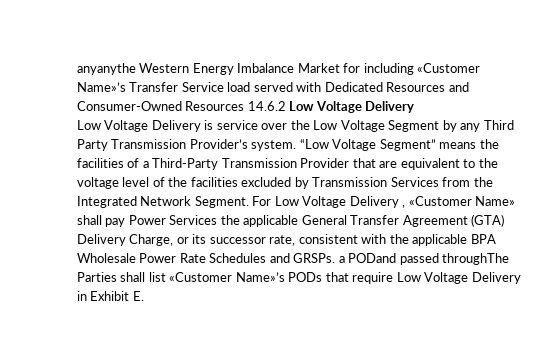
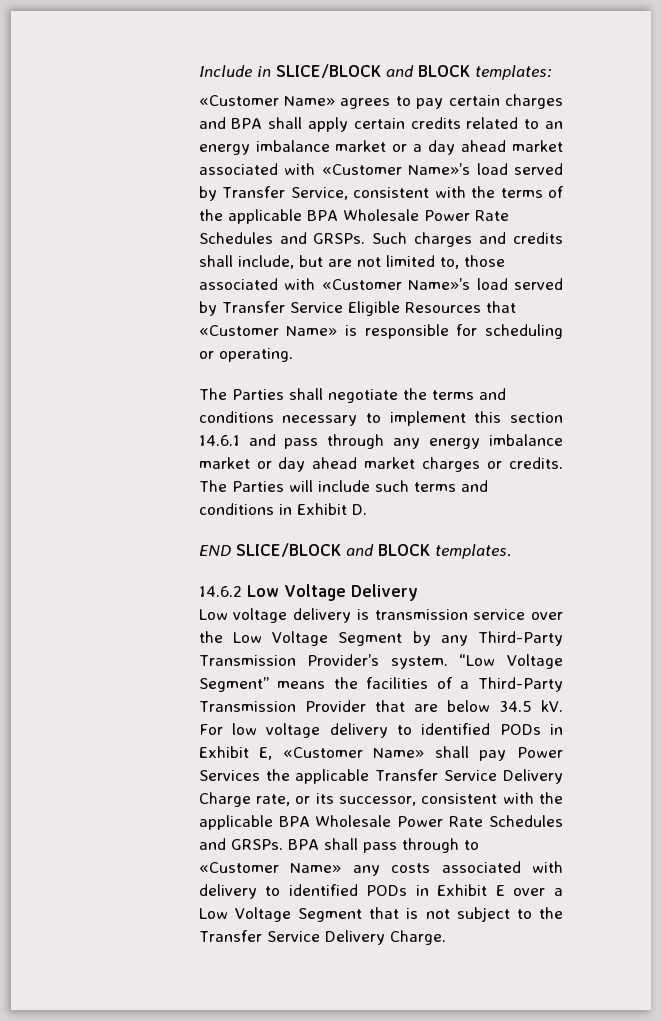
- anyanythe Western Energy Imbalance Market for including «Customer Name»’s Transfer Service load served with Dedicated Resources and Consumer-Owned Resources 14.6.2 Low Voltage Delivery
+ Include in SLICE/BLOCK and BLOCK templates:
+ «Customer Name» agrees to pay certain charges and BPA shall apply certain credits related to an energy imbalance market or a day ahead market associated with «Customer Name»’s load served by Transfer Service, consistent with the terms of the applicable BPA Wholesale Power Rate Schedules and GRSPs. Such charges and credits shall include, but are not limited to, those associated with «Customer Name»’s load served by Transfer Service Eligible Resources that «Customer Name» is responsible for scheduling or operating.
+ The Parties shall negotiate the terms and conditions necessary to implement this section 14.6.1 and pass through any energy imbalance market or day ahead market charges or credits. The Parties will include such terms and conditions in Exhibit D.
+ END SLICE/BLOCK and BLOCK templates.
+ 14.6.2 Low Voltage Delivery
- Low Voltage Delivery is service over the Low Voltage Segment by any Third Party Transmission Provider’s system.
+ Low voltage delivery is transmission service over the Low Voltage Segment by any Third-Party Transmission Provider’s system.
- “Low Voltage Segment” means the facilities of a Third-Party Transmission Provider that are equivalent to the voltage level of the facilities excluded by Transmission Services from the Integrated Network Segment. For Low Voltage Delivery , «Customer Name» shall pay Power Services the applicable General Transfer Agreement (GTA) Delivery Charge, or its successor rate, consistent with the applicable BPA Wholesale Power Rate Schedules and GRSPs. a PODand passed throughThe Parties shall list «Customer Name»’s PODs that require Low Voltage Delivery in Exhibit E.
+ “Low Voltage Segment” means the facilities of a Third-Party Transmission Provider that are below 34.5 kV. For low voltage delivery to identified PODs in Exhibit E, «Customer Name» shall pay Power Services the applicable Transfer Service Delivery Charge rate, or its successor, consistent with the applicable BPA Wholesale Power Rate Schedules and GRSPs. BPA shall pass through to «Customer Name» any costs associated with delivery to identified PODs in Exhibit E over a Low Voltage Segment that is not subject to the Transfer Service Delivery Charge.

